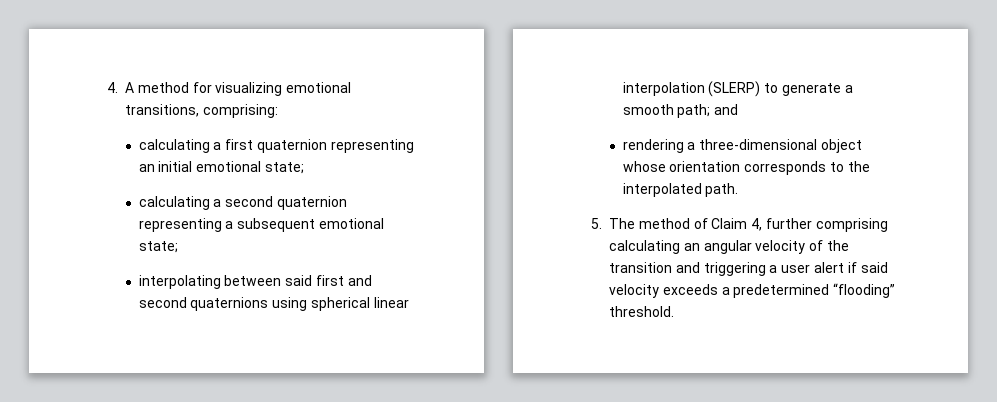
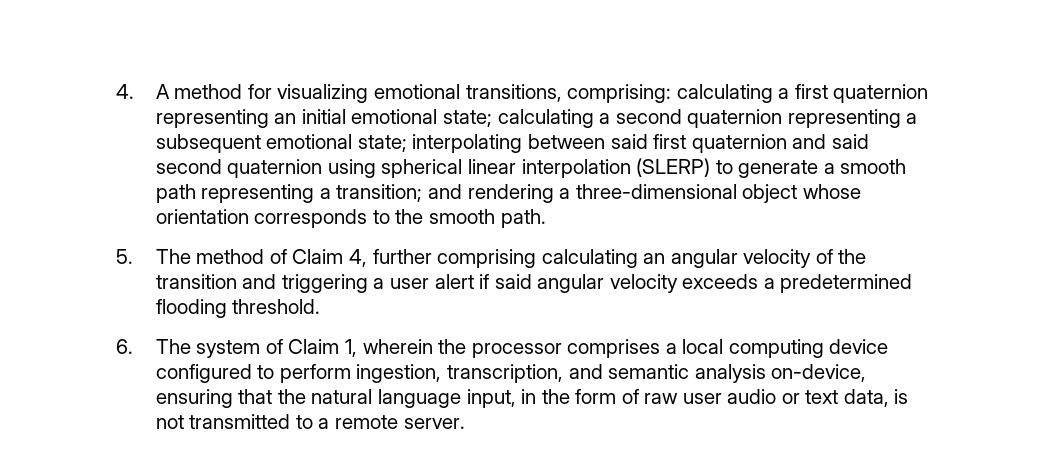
- 4. A method for visualizing emotional transitions, comprising:
- calculating a first quaternion representing an initial emotional state;
- calculating a second quaternion representing a subsequent emotional state;
- interpolating between said first and second quaternions using spherical linear interpolation (SLERP) to generate a smooth path; and
- rendering a three-dimensional object whose orientation corresponds to the interpolated path.
+ 4. A method for visualizing emotional transitions, comprising: calculating a first quaternion representing an initial emotional state; calculating a second quaternion representing a subsequent emotional state; interpolating between said first quaternion and said second quaternion using spherical linear interpolation (SLERP) to generate a smooth path representing a transition; and rendering a three-dimensional object whose orientation corresponds to the smooth path.
- 5. The method of Claim 4, further comprising calculating an angular velocity of the transition and triggering a user alert if said velocity exceeds a predetermined “flooding” threshold.
+ 5. The method of Claim 4, further comprising calculating an angular velocity of the transition and triggering a user alert if said angular velocity exceeds a predetermined flooding threshold.
+ 6. The system of Claim 1, wherein the processor comprises a local computing device configured to perform ingestion, transcription, and semantic analysis on-device, ensuring that the natural language input, in the form of raw user audio or text data, is not transmitted to a remote server.

